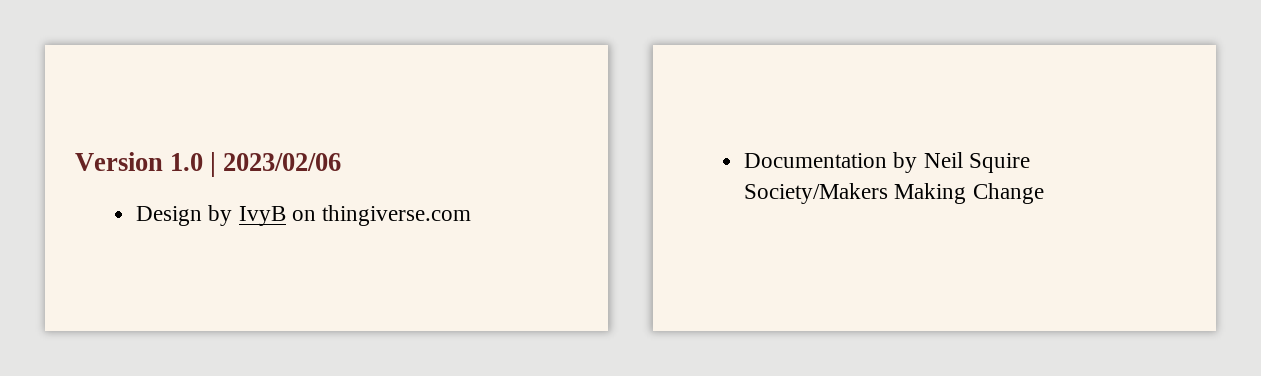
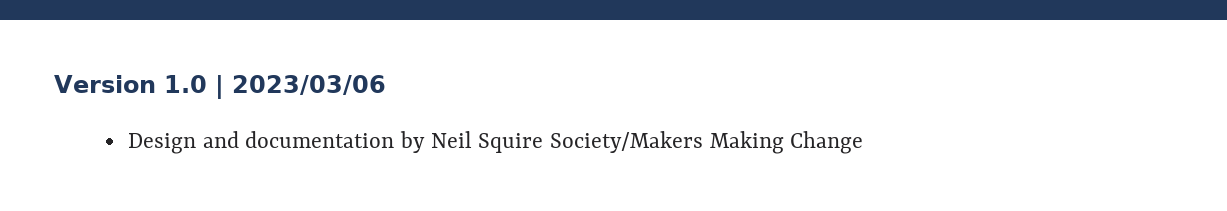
- Version 1.0 | 2023/02/06
+ Version 1.0 | 2023/03/06
- Design by IvyB on thingiverse.com
- Documentation by Neil Squire Society/Makers Making Change
+ Design and documentation by Neil Squire Society/Makers Making Change

